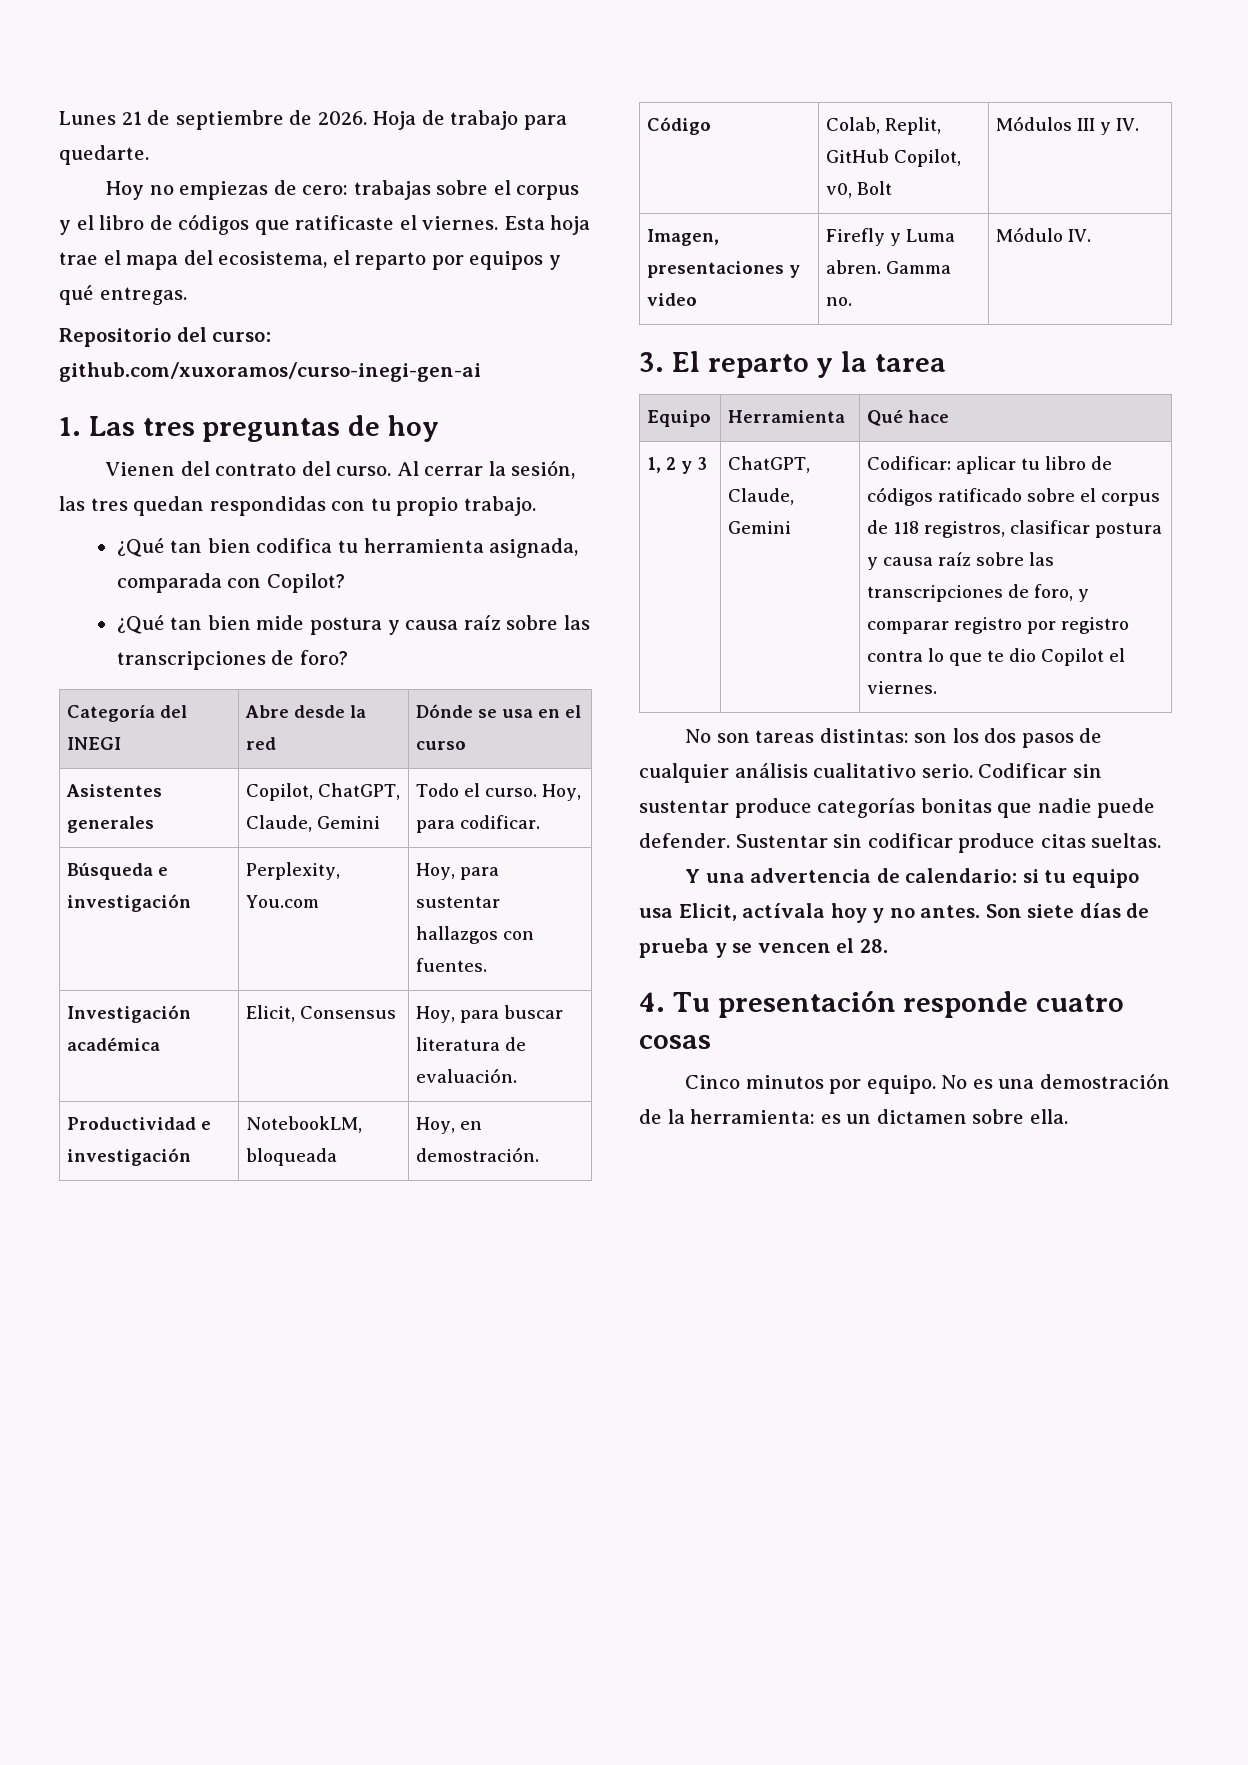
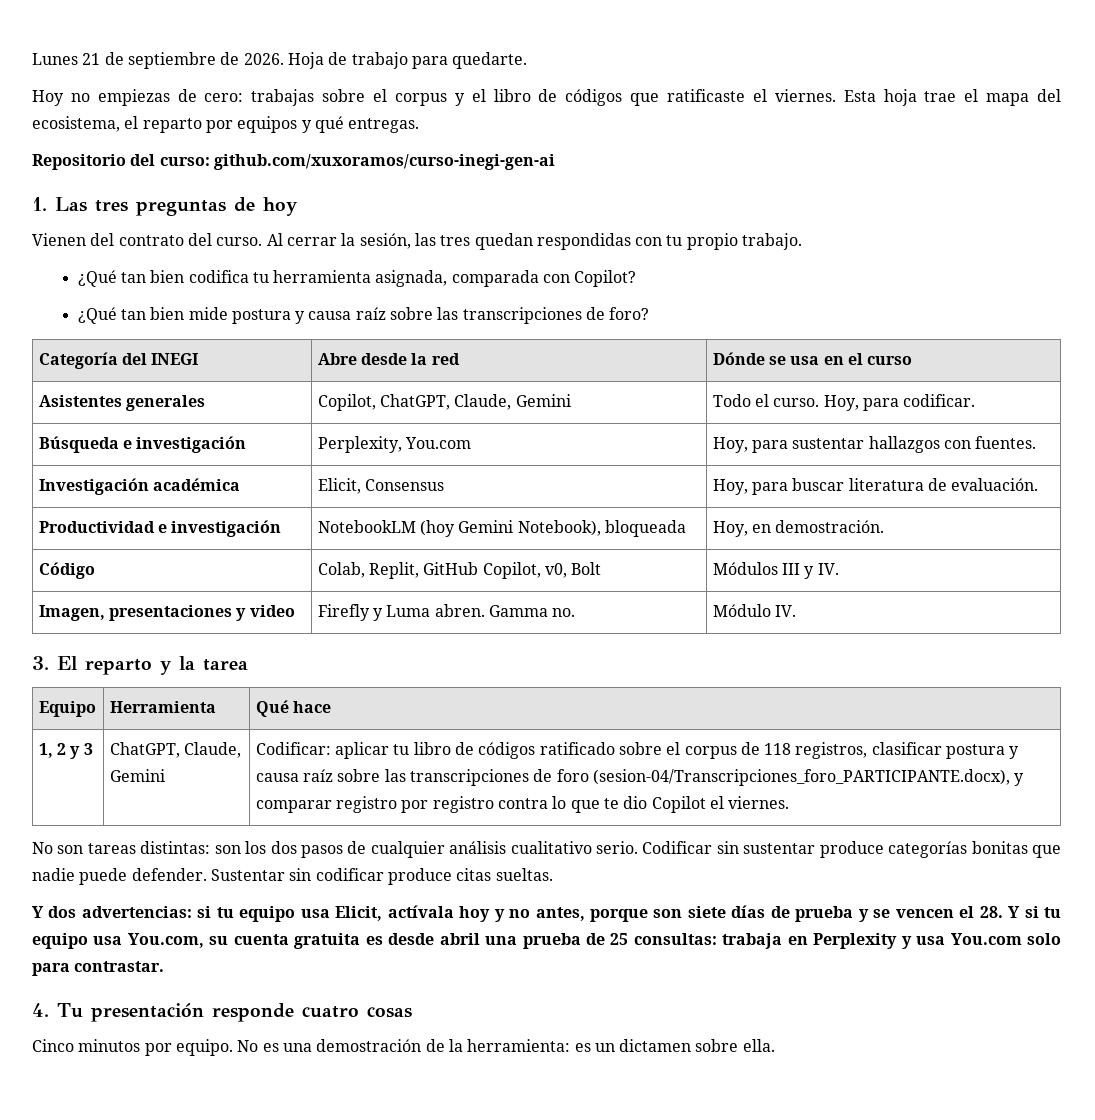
- Productividad e investigación | NotebookLM, bloqueada | Hoy, en demostración.
+ Productividad e investigación | NotebookLM (hoy Gemini Notebook), bloqueada | Hoy, en demostración.
- Codificar: aplicar tu libro de códigos ratificado sobre el corpus de 118 registros, clasificar postura y causa raíz sobre las transcripciones de foro, y comparar registro por registro contra lo que te dio Copilot el viernes.
+ Codificar: aplicar tu libro de códigos ratificado sobre el corpus de 118 registros, clasificar postura y causa raíz sobre las transcripciones de foro (sesion-04/Transcripciones_foro_PARTICIPANTE.docx), y comparar registro por registro contra lo que te dio Copilot el viernes.
- Y una advertencia de calendario: si tu equipo usa Elicit, actívala hoy y no antes. Son siete días de prueba y se vencen el 28.
+ Y dos advertencias: si tu equipo usa Elicit, actívala hoy y no antes, porque son siete días de prueba y se vencen el 28. Y si tu equipo usa You.com, su cuenta gratuita es desde abril una prueba de 25 consultas: trabaja en Perplexity y usa You.com solo para contrastar.

